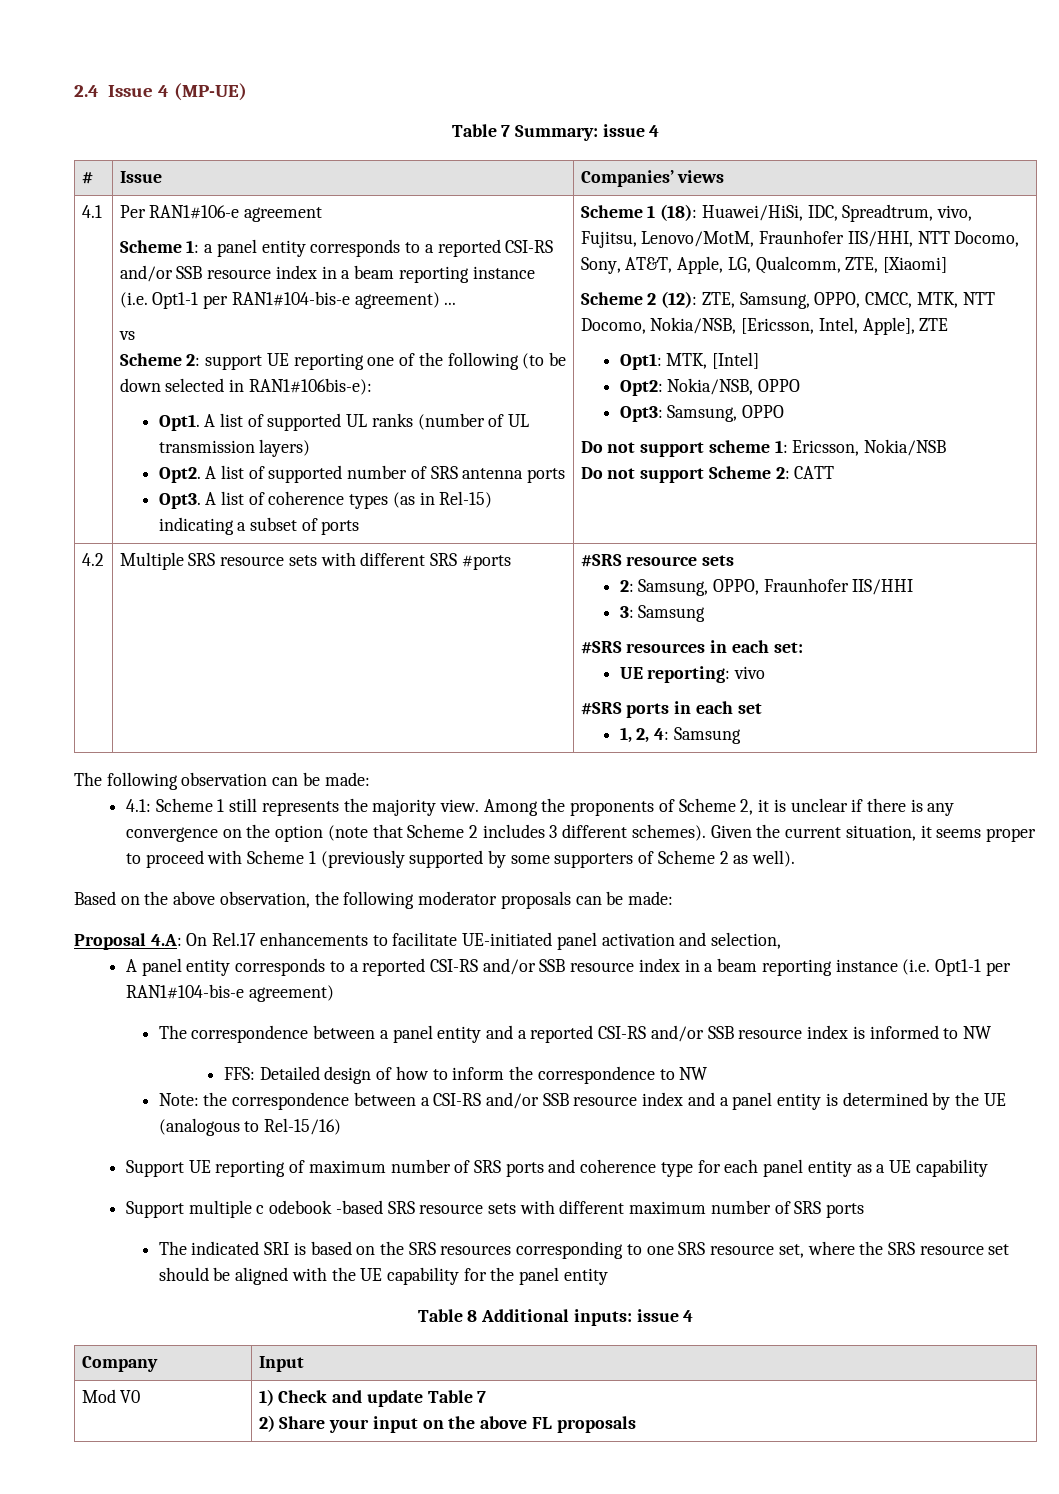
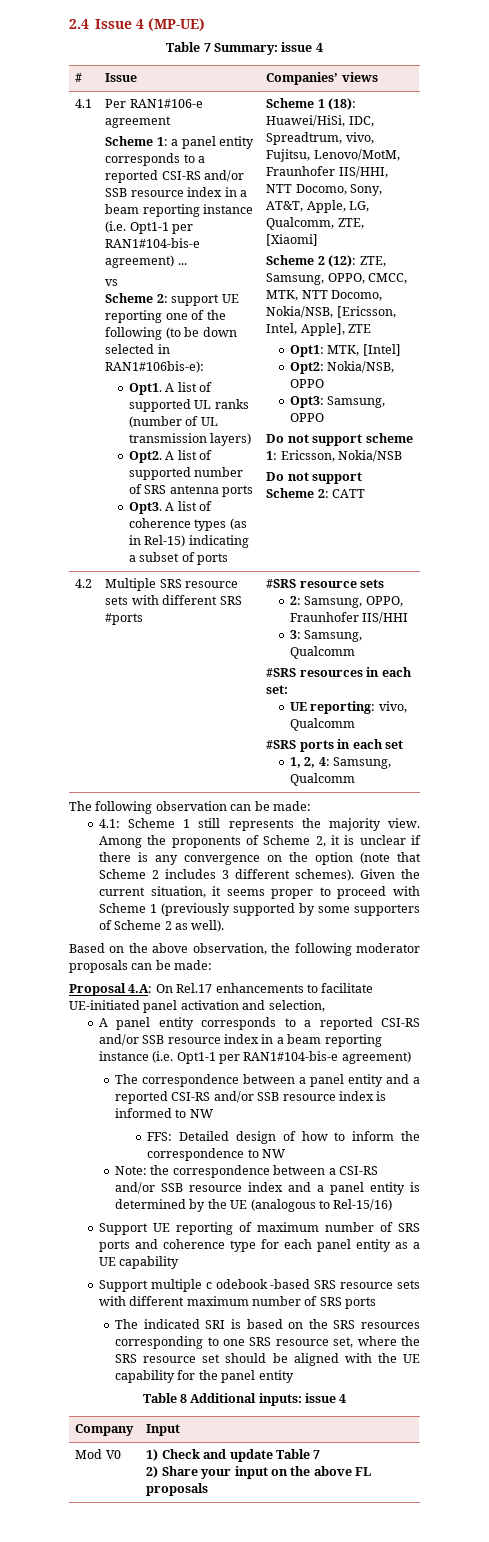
  4.2 | Multiple SRS resource sets with different SRS #ports | #SRS resource sets
  2: Samsung, OPPO, Fraunhofer IIS/HHI
- 3: Samsung
+ 3: Samsung, Qualcomm
  #SRS resources in each set:
- UE reporting: vivo
+ UE reporting: vivo, Qualcomm
  #SRS ports in each set
- 1, 2, 4: Samsung
+ 1, 2, 4: Samsung, Qualcomm

